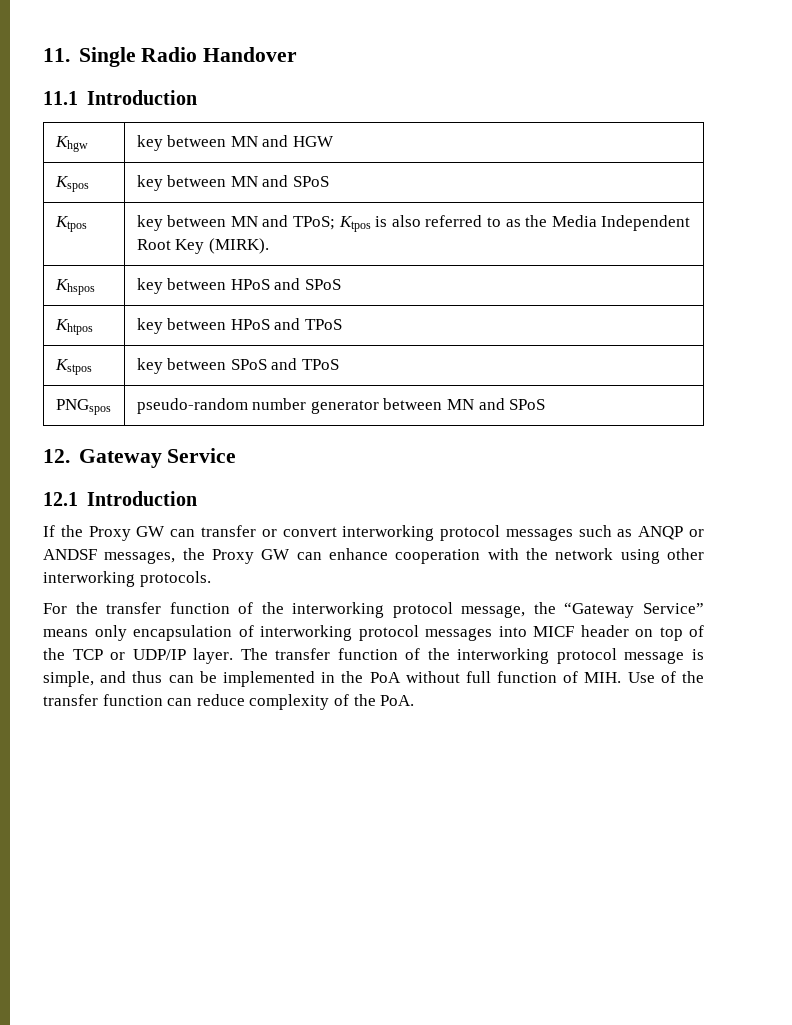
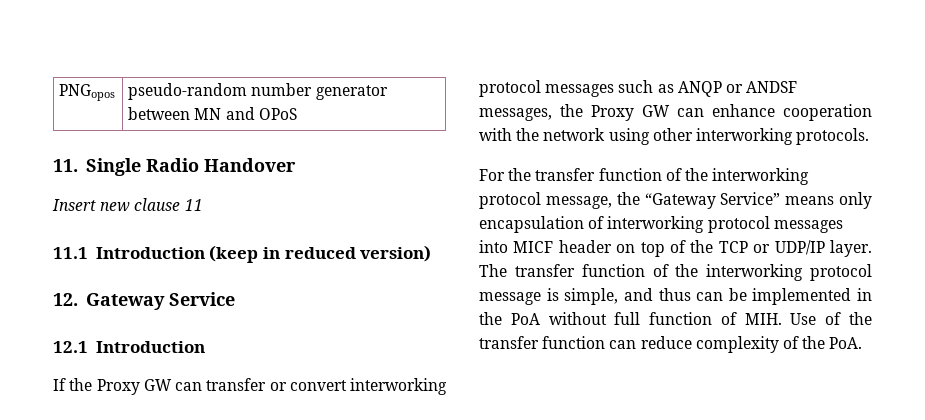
+ PNGopos | pseudo-random number generator between MN and OPoS
  11. Single Radio Handover
- 11.1 Introduction
- Khgw | key between MN and HGW
- Kspos | key between MN and SPoS
- Ktpos | key between MN and TPoS; Ktpos is also referred to as the Media Independent Root Key (MIRK).
- Khspos | key between HPoS and SPoS
- Khtpos | key between HPoS and TPoS
- Kstpos | key between SPoS and TPoS
- PNGspos | pseudo-random number generator between MN and SPoS
+ Insert new clause 11
+ 11.1 Introduction (keep in reduced version)

